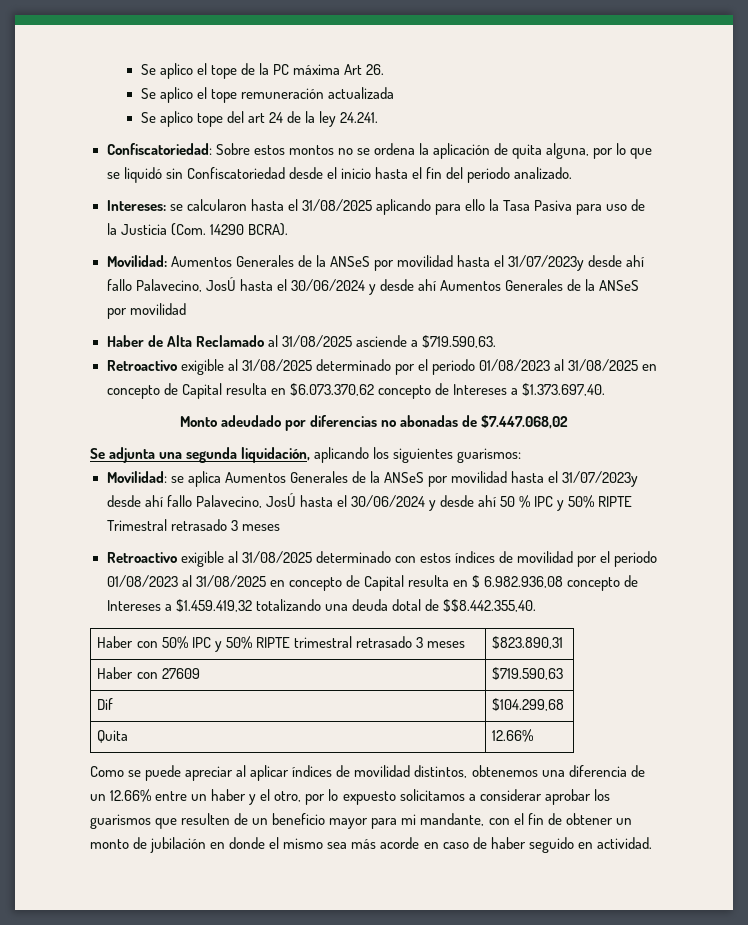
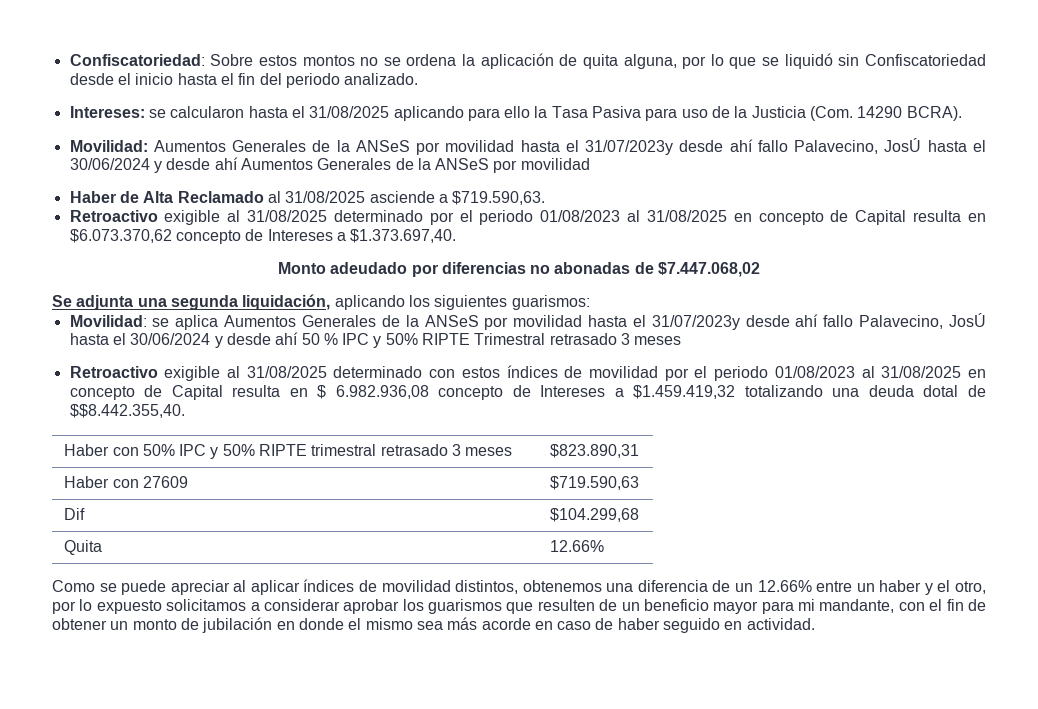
- Se aplico el tope de la PC máxima Art 26.
- Se aplico el tope remuneración actualizada
- Se aplico tope del art 24 de la ley 24.241.

